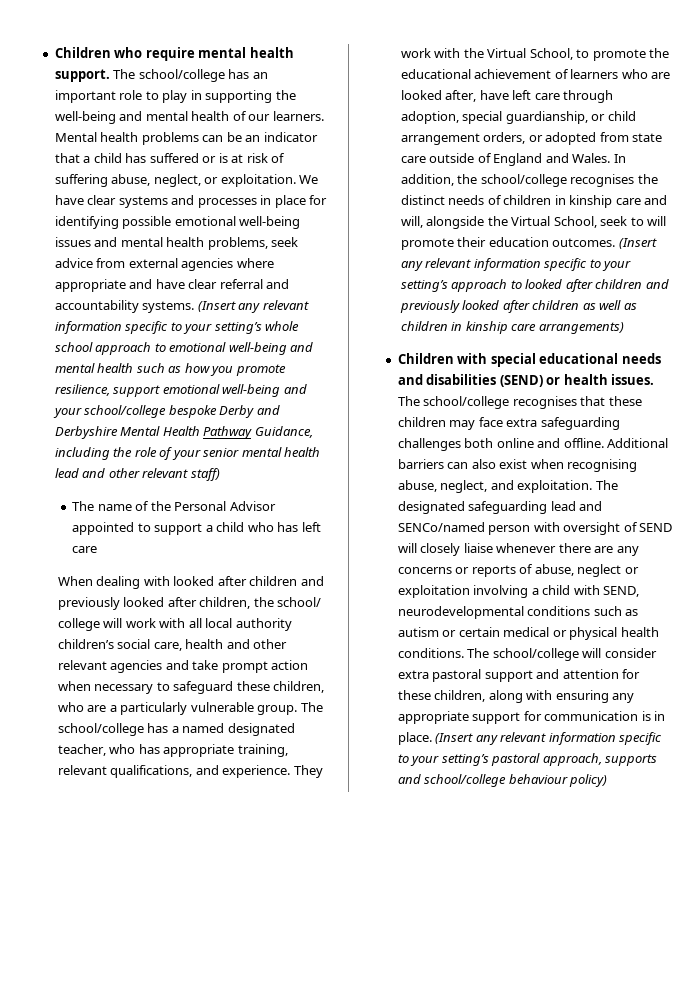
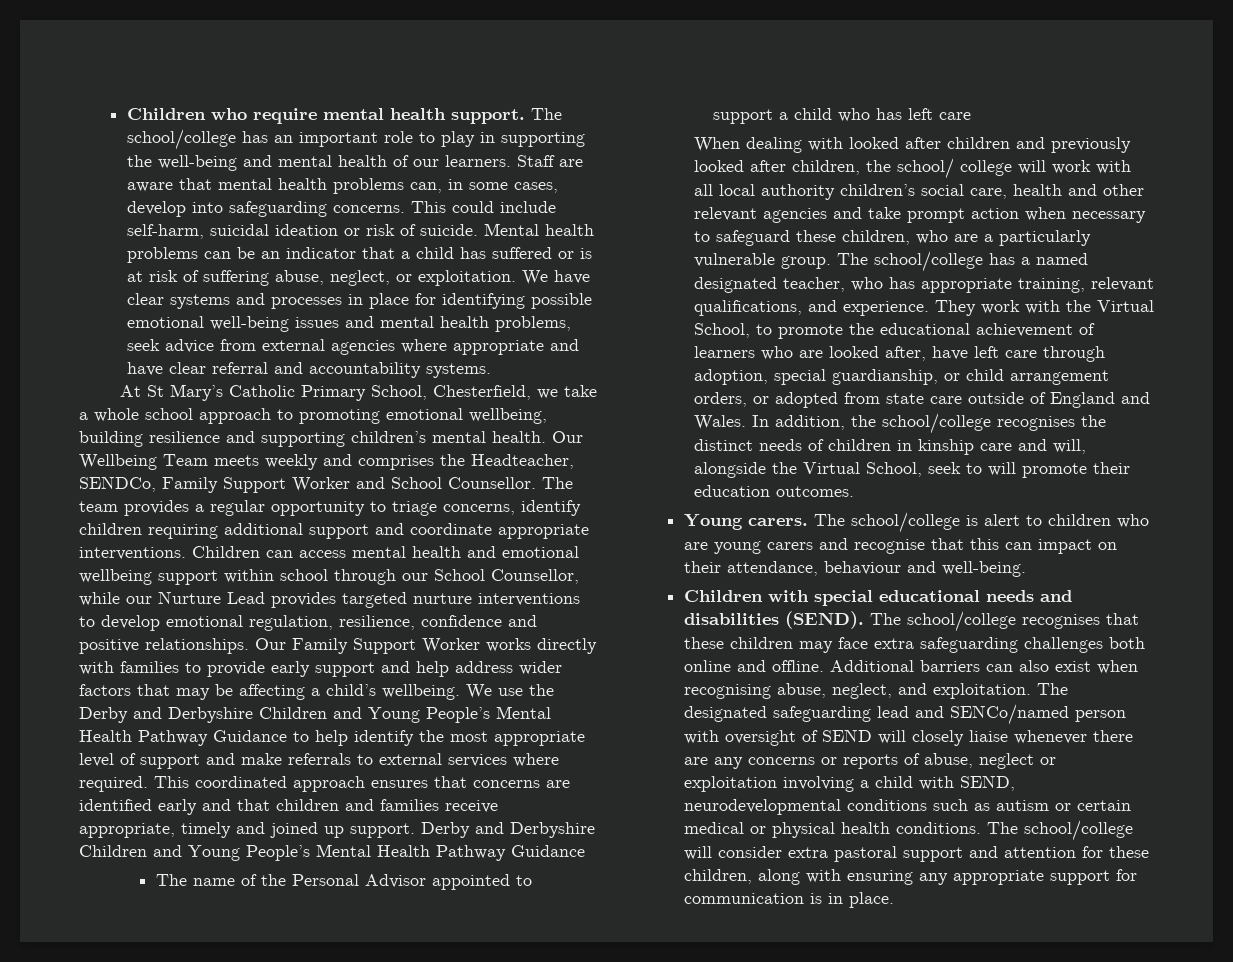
+ Staff are aware that mental health problems can, in some cases, develop into safeguarding concerns. This could include self-harm, suicidal ideation or risk of suicide.
- We have clear systems and processes in place for identifying possible emotional well-being issues and mental health problems, seek advice from external agencies where appropriate and have clear referral and accountability systems. (Insert any relevant information specific to your setting’s whole school approach to emotional well-being and mental health such as how you promote resilience, support emotional well-being and your school/college bespoke Derby and Derbyshire Mental Health Pathway Guidance, including the role of your senior mental health lead and other relevant staff)
+ We have clear systems and processes in place for identifying possible emotional well-being issues and mental health problems, seek advice from external agencies where appropriate and have clear referral and accountability systems.
+ At St Mary’s Catholic Primary School, Chesterfield, we take a whole school approach to promoting emotional wellbeing, building resilience and supporting children’s mental health. Our Wellbeing Team meets weekly and comprises the Headteacher, SENDCo, Family Support Worker and School Counsellor. The team provides a regular opportunity to triage concerns, identify children requiring additional support and coordinate appropriate interventions. Children can access mental health and emotional wellbeing support within school through our School Counsellor, while our Nurture Lead provides targeted nurture interventions to develop emotional regulation, resilience, confidence and positive relationships. Our Family Support Worker works directly with families to provide early support and help address wider factors that may be affecting a child’s wellbeing. We use the Derby and Derbyshire Children and Young People’s Mental Health Pathway Guidance to help identify the most appropriate level of support and make referrals to external services where required. This coordinated approach ensures that concerns are identified early and that children and families receive appropriate, timely and joined up support. Derby and Derbyshire Children and Young People’s Mental Health Pathway Guidance
- In addition, the school/college recognises the distinct needs of children in kinship care and will, alongside the Virtual School, seek to will promote their education outcomes. (Insert any relevant information specific to your setting’s approach to looked after children and previously looked after children as well as children in kinship care arrangements)
+ In addition, the school/college recognises the distinct needs of children in kinship care and will, alongside the Virtual School, seek to will promote their education outcomes.
+ Young carers. The school/college is alert to children who are young carers and recognise that this can impact on their attendance, behaviour and well-being.
- Children with special educational needs and disabilities (SEND) or health issues.
+ Children with special educational needs and disabilities (SEND).
- (Insert any relevant information specific to your setting’s pastoral approach, supports and school/college behaviour policy)

